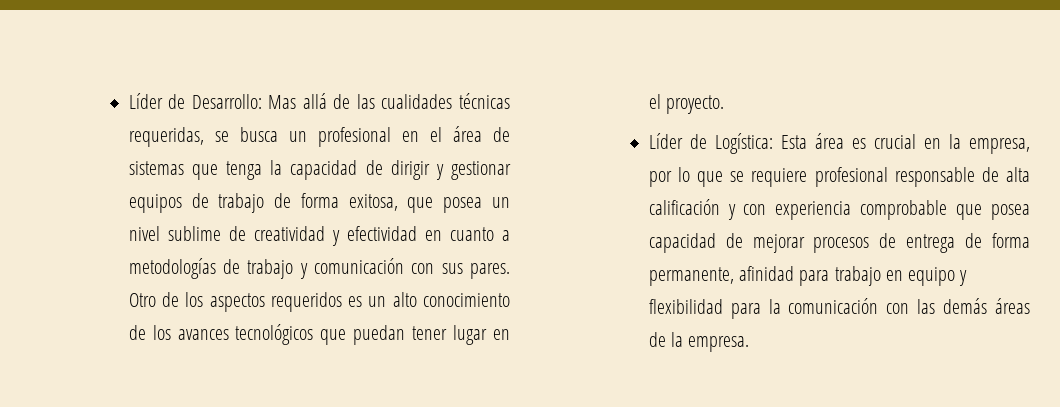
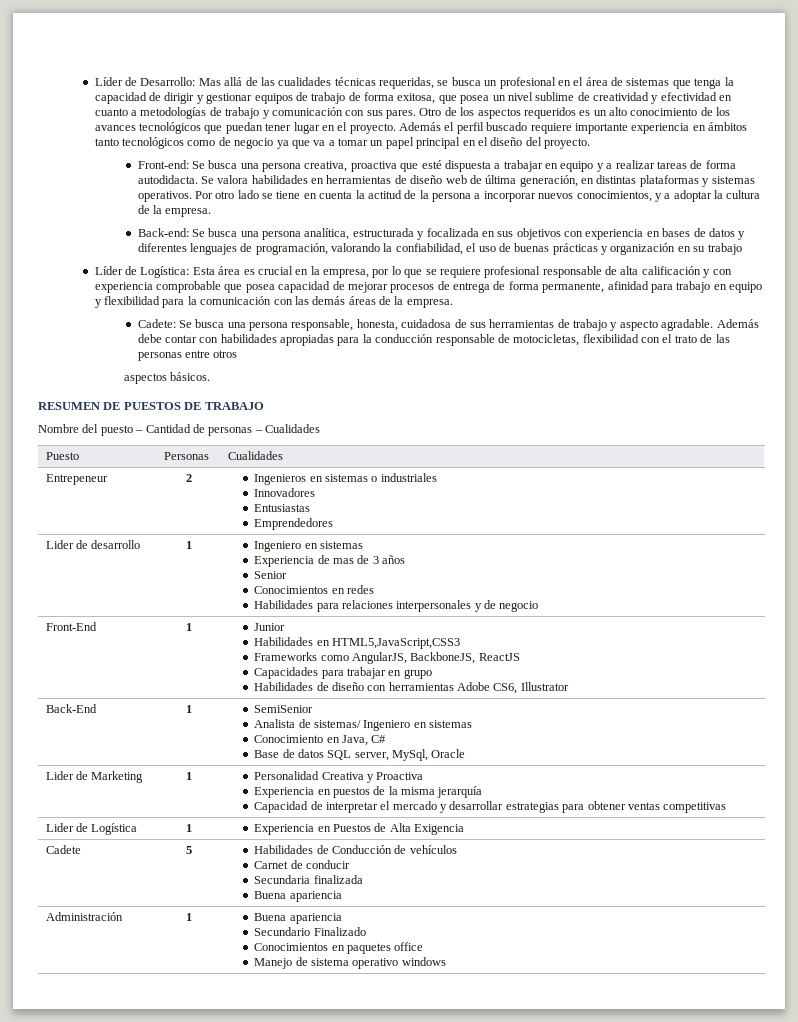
+ Además el perfil buscado requiere importante experiencia en ámbitos tanto tecnológicos como de negocio ya que va a tomar un papel principal en el diseño del proyecto.
+ Front-end: Se busca una persona creativa, proactiva que esté dispuesta a trabajar en equipo y a realizar tareas de forma autodidacta. Se valora habilidades en herramientas de diseño web de última generación, en distintas plataformas y sistemas operativos. Por otro lado se tiene en cuenta la actitud de la persona a incorporar nuevos conocimientos, y a adoptar la cultura de la empresa.
+ Back-end: Se busca una persona analítica, estructurada y focalizada en sus objetivos con experiencia en bases de datos y diferentes lenguajes de programación, valorando la confiabilidad, el uso de buenas prácticas y organización en su trabajo
+ Cadete: Se busca una persona responsable, honesta, cuidadosa de sus herramientas de trabajo y aspecto agradable. Además debe contar con habilidades apropiadas para la conducción responsable de motocicletas, flexibilidad con el trato de las personas entre otros
+ aspectos básicos.
+ RESUMEN DE PUESTOS DE TRABAJO
+ Nombre del puesto – Cantidad de personas – Cualidades
+ Puesto | Personas | Cualidades
+ Entrepeneur | 2 | Ingenieros en sistemas o industriales
+ Innovadores
+ Entusiastas
+ Emprendedores
+ Lider de desarrollo | 1 | Ingeniero en sistemas
+ Experiencia de mas de 3 años
+ Senior
+ Conocimientos en redes
+ Habilidades para relaciones interpersonales y de negocio
+ Front-End | 1 | Junior
+ Habilidades en HTML5,JavaScript,CSS3
+ Frameworks como AngularJS, BackboneJS, ReactJS
+ Capacidades para trabajar en grupo
+ Habilidades de diseño con herramientas Adobe CS6, Illustrator
+ Back-End | 1 | SemiSenior
+ Analista de sistemas/ Ingeniero en sistemas
+ Conocimiento en Java, C#
+ Base de datos SQL server, MySql, Oracle
+ Lider de Marketing | 1 | Personalidad Creativa y Proactiva
+ Experiencia en puestos de la misma jerarquía
+ Capacidad de interpretar el mercado y desarrollar estrategias para obtener ventas competitivas
+ Lider de Logística | 1 | Experiencia en Puestos de Alta Exigencia
+ Cadete | 5 | Habilidades de Conducción de vehículos
+ Carnet de conducir
+ Secundaria finalizada
+ Buena apariencia
+ Administración | 1 | Buena apariencia
+ Secundario Finalizado
+ Conocimientos en paquetes office
+ Manejo de sistema operativo windows

